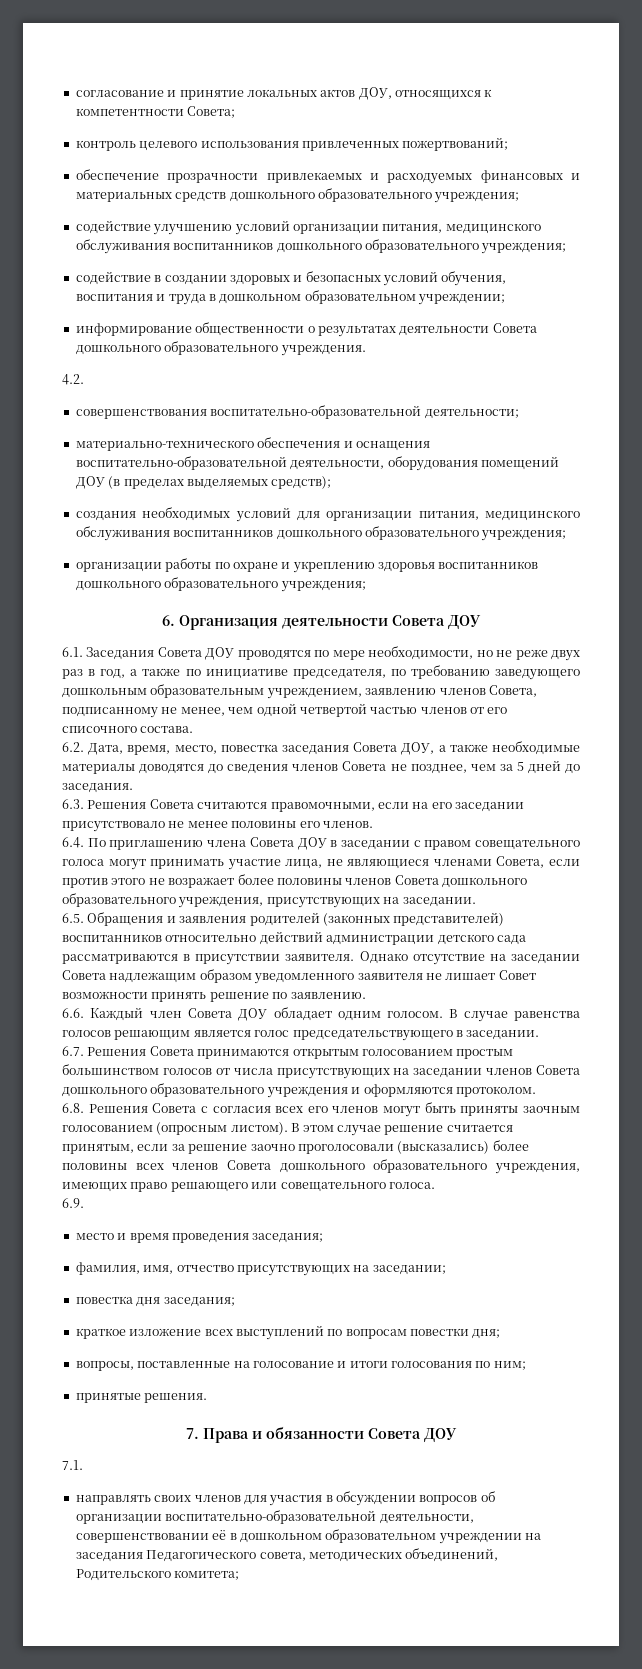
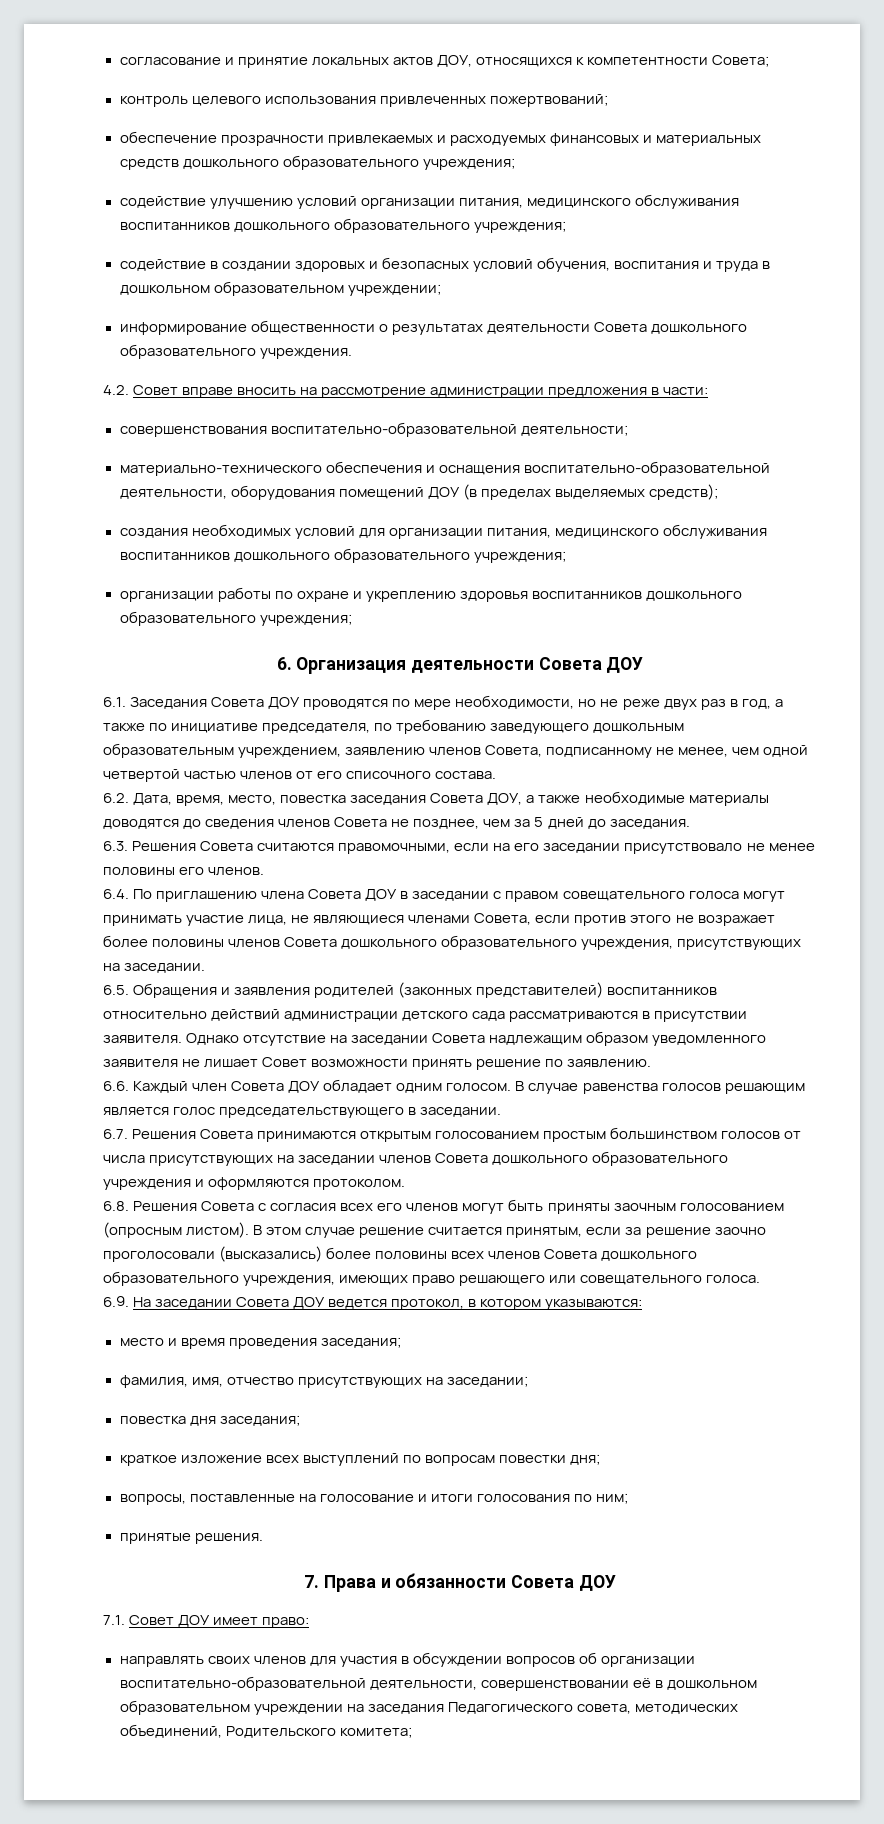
- 4.2.
+ 4.2. Совет вправе вносить на рассмотрение администрации предложения в части:
- 6.9.
+ 6.9. На заседании Совета ДОУ ведется протокол, в котором указываются:
- 7.1.
+ 7.1. Совет ДОУ имеет право:

